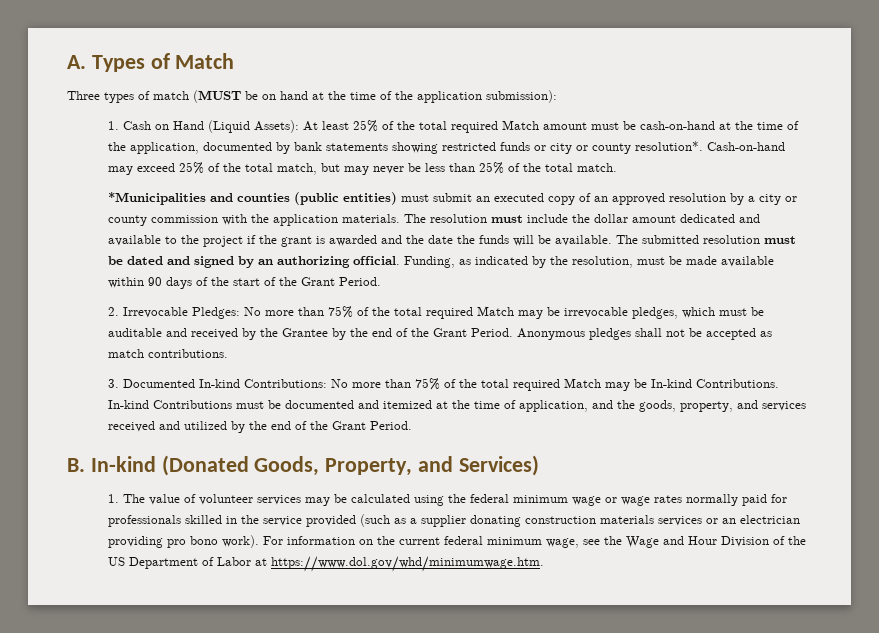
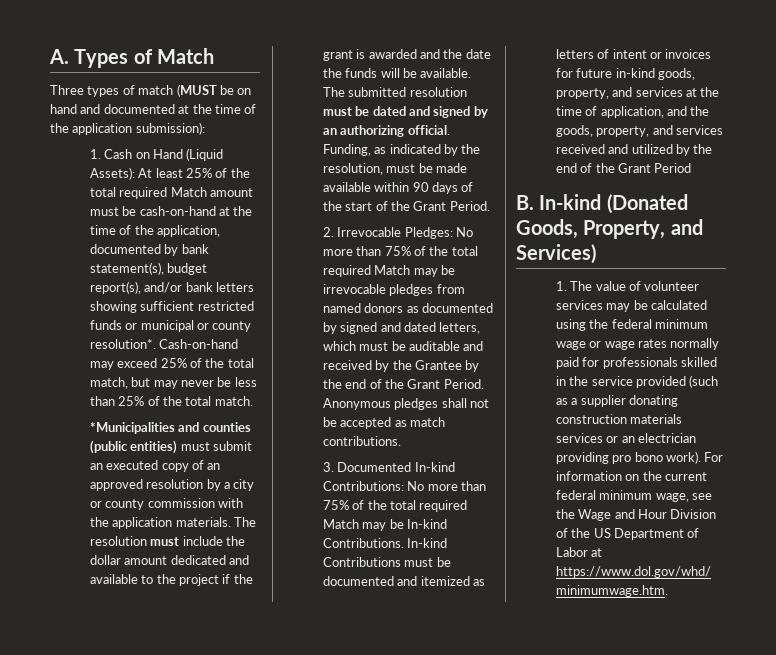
- Three types of match (MUST be on hand at the time of the application submission):
+ Three types of match (MUST be on hand and documented at the time of the application submission):
- 1. Cash on Hand (Liquid Assets): At least 25% of the total required Match amount must be cash-on-hand at the time of the application, documented by bank statements showing restricted funds or city or county resolution*.
+ 1. Cash on Hand (Liquid Assets): At least 25% of the total required Match amount must be cash-on-hand at the time of the application, documented by bank statement(s), budget report(s), and/or bank letters showing sufficient restricted funds or municipal or county resolution*.
- 2. Irrevocable Pledges: No more than 75% of the total required Match may be irrevocable pledges, which must be auditable and received by the Grantee by the end of the Grant Period.
+ 2. Irrevocable Pledges: No more than 75% of the total required Match may be irrevocable pledges from named donors as documented by signed and dated letters, which must be auditable and received by the Grantee by the end of the Grant Period.
- In-kind Contributions must be documented and itemized at the time of application, and the goods, property, and services received and utilized by the end of the Grant Period.
+ In-kind Contributions must be documented and itemized as letters of intent or invoices for future in-kind goods, property, and services at the time of application, and the goods, property, and services received and utilized by the end of the Grant Period

